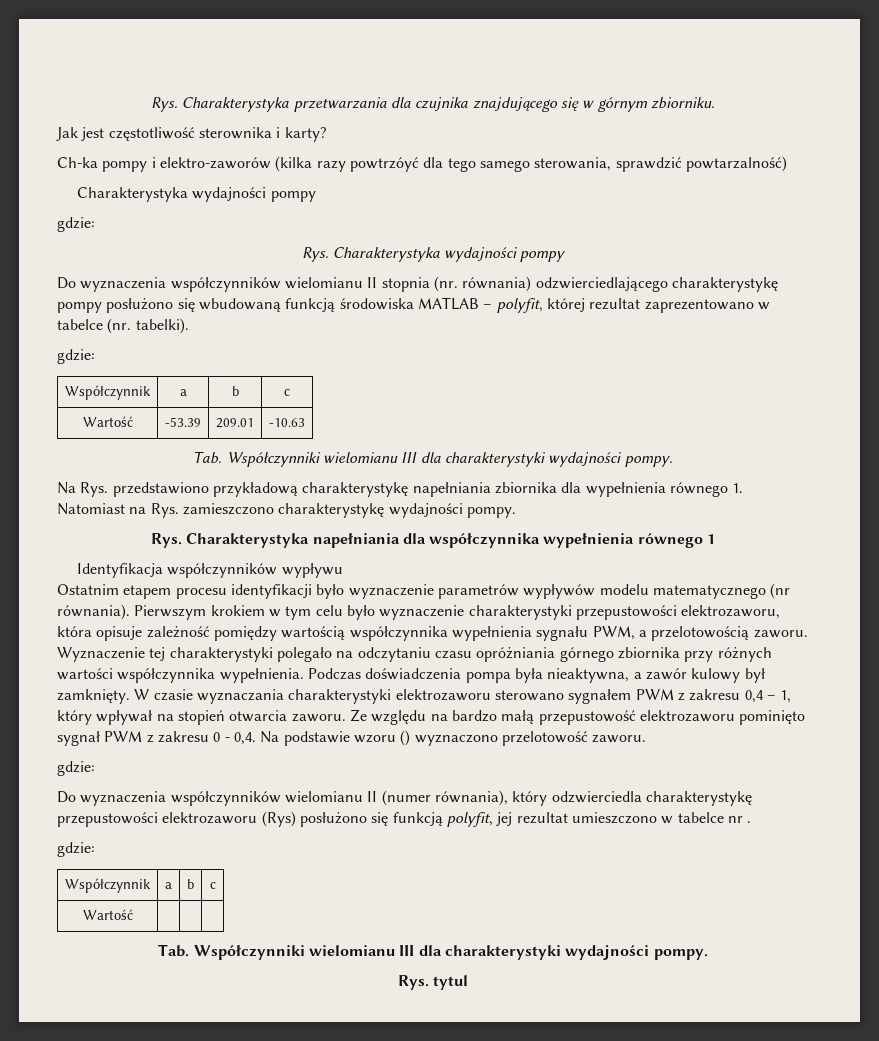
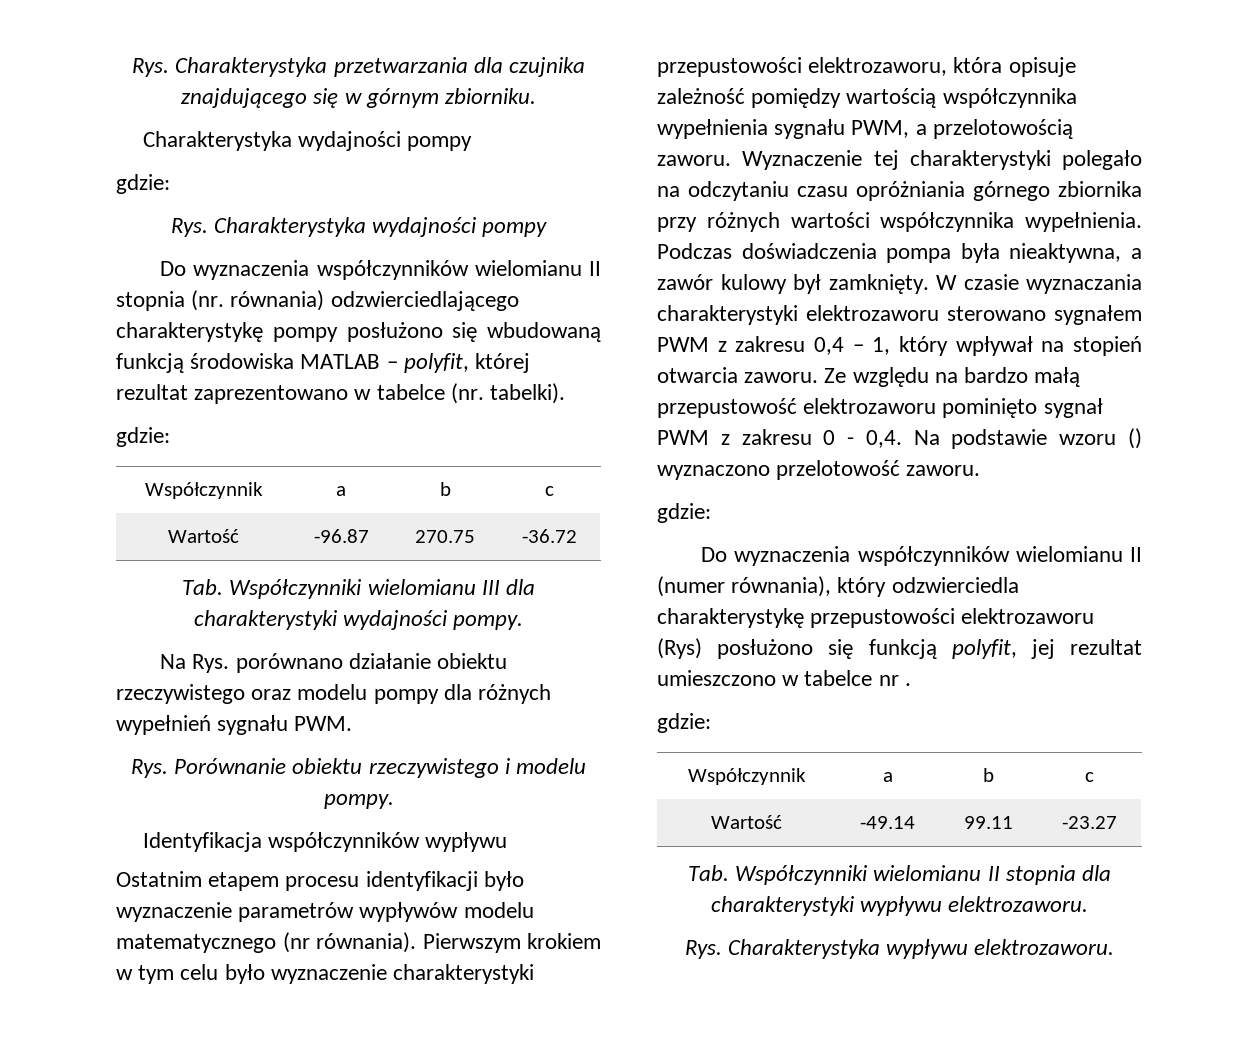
- Jak jest częstotliwość sterownika i karty?
- Ch-ka pompy i elektro-zaworów (kilka razy powtrzóyć dla tego samego sterowania, sprawdzić powtarzalność)
- Wartość | -53.39 | 209.01 | -10.63
+ Wartość | -96.87 | 270.75 | -36.72
- Na Rys. przedstawiono przykładową charakterystykę napełniania zbiornika dla wypełnienia równego 1. Natomiast na Rys. zamieszczono charakterystykę wydajności pompy.
- Rys. Charakterystyka napełniania dla współczynnika wypełnienia równego 1
+ Na Rys. porównano działanie obiektu rzeczywistego oraz modelu pompy dla różnych wypełnień sygnału PWM.
+ Rys. Porównanie obiektu rzeczywistego i modelu pompy.
- Wartość | | |
- Tab. Współczynniki wielomianu III dla charakterystyki wydajności pompy.
- Rys. tytul
+ Wartość | -49.14 | 99.11 | -23.27
+ Tab. Współczynniki wielomianu II stopnia dla charakterystyki wypływu elektrozaworu.
+ Rys. Charakterystyka wypływu elektrozaworu.

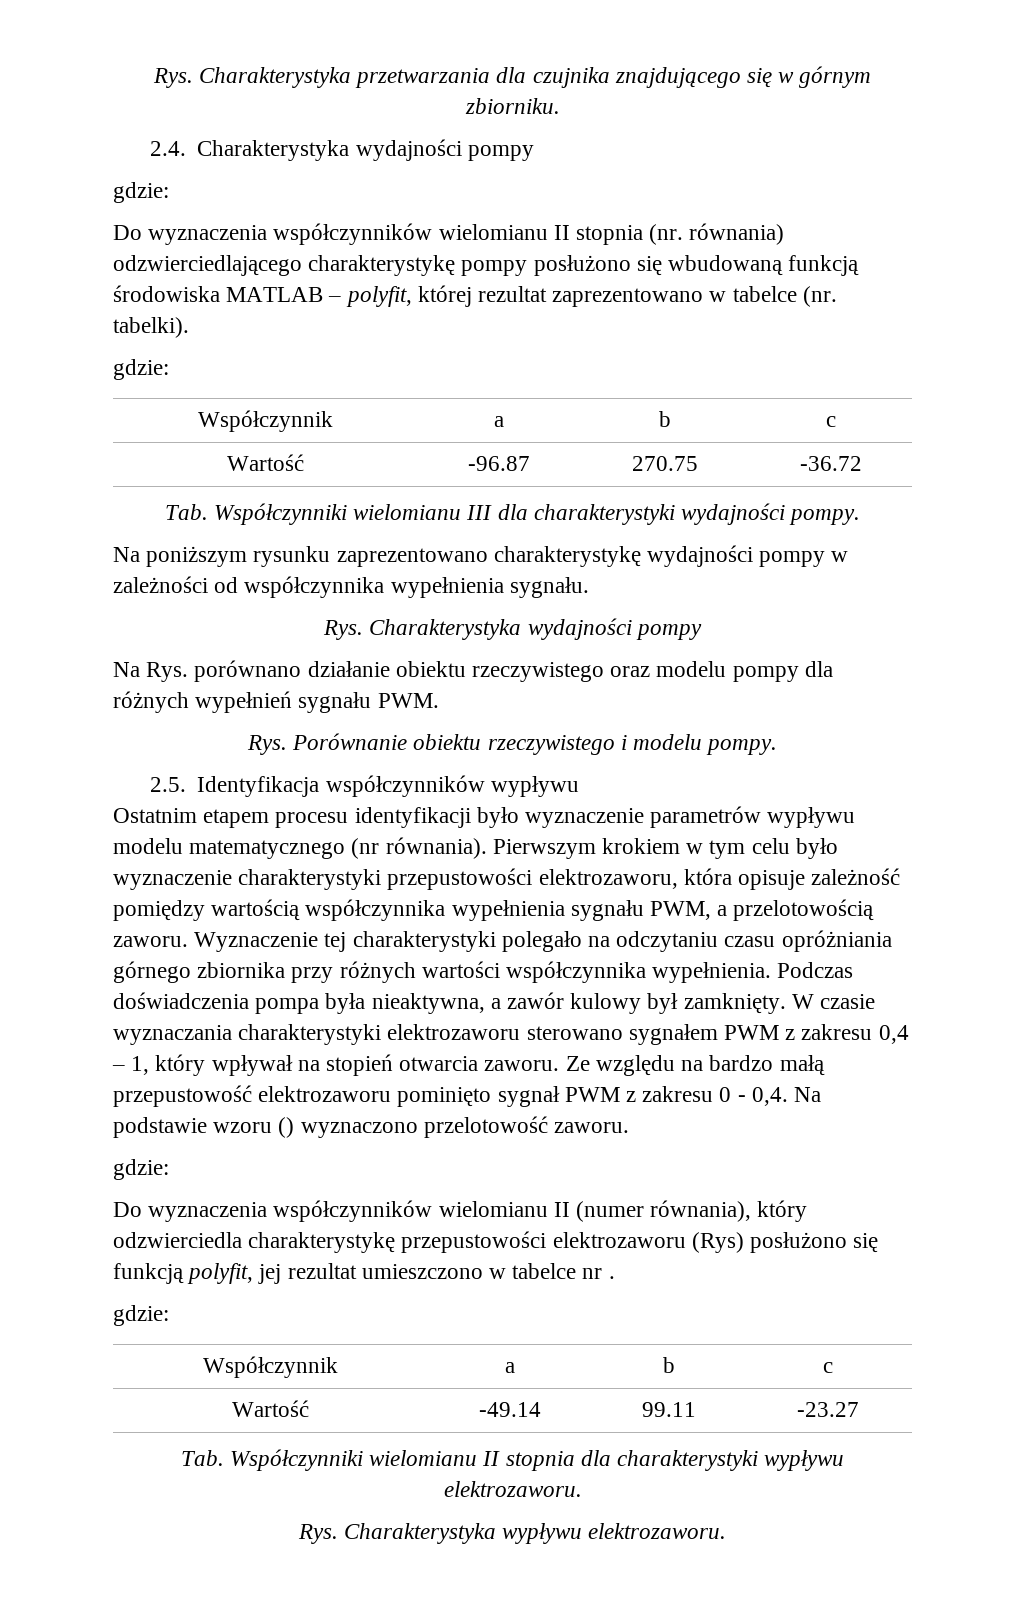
  Rys. Charakterystyka przetwarzania dla czujnika znajdującego się w górnym zbiorniku.
- Charakterystyka wydajności pompy
+ 2.4. Charakterystyka wydajności pompy
- Rys. Charakterystyka wydajności pompy
+ Na poniższym rysunku zaprezentowano charakterystykę wydajności pompy w zależności od współczynnika wypełnienia sygnału.
+ Rys. Charakterystyka wydajności pompy
- Identyfikacja współczynników wypływu
+ 2.5. Identyfikacja współczynników wypływu
- Ostatnim etapem procesu identyfikacji było wyznaczenie parametrów wypływów modelu matematycznego (nr równania).
+ Ostatnim etapem procesu identyfikacji było wyznaczenie parametrów wypływu modelu matematycznego (nr równania).

